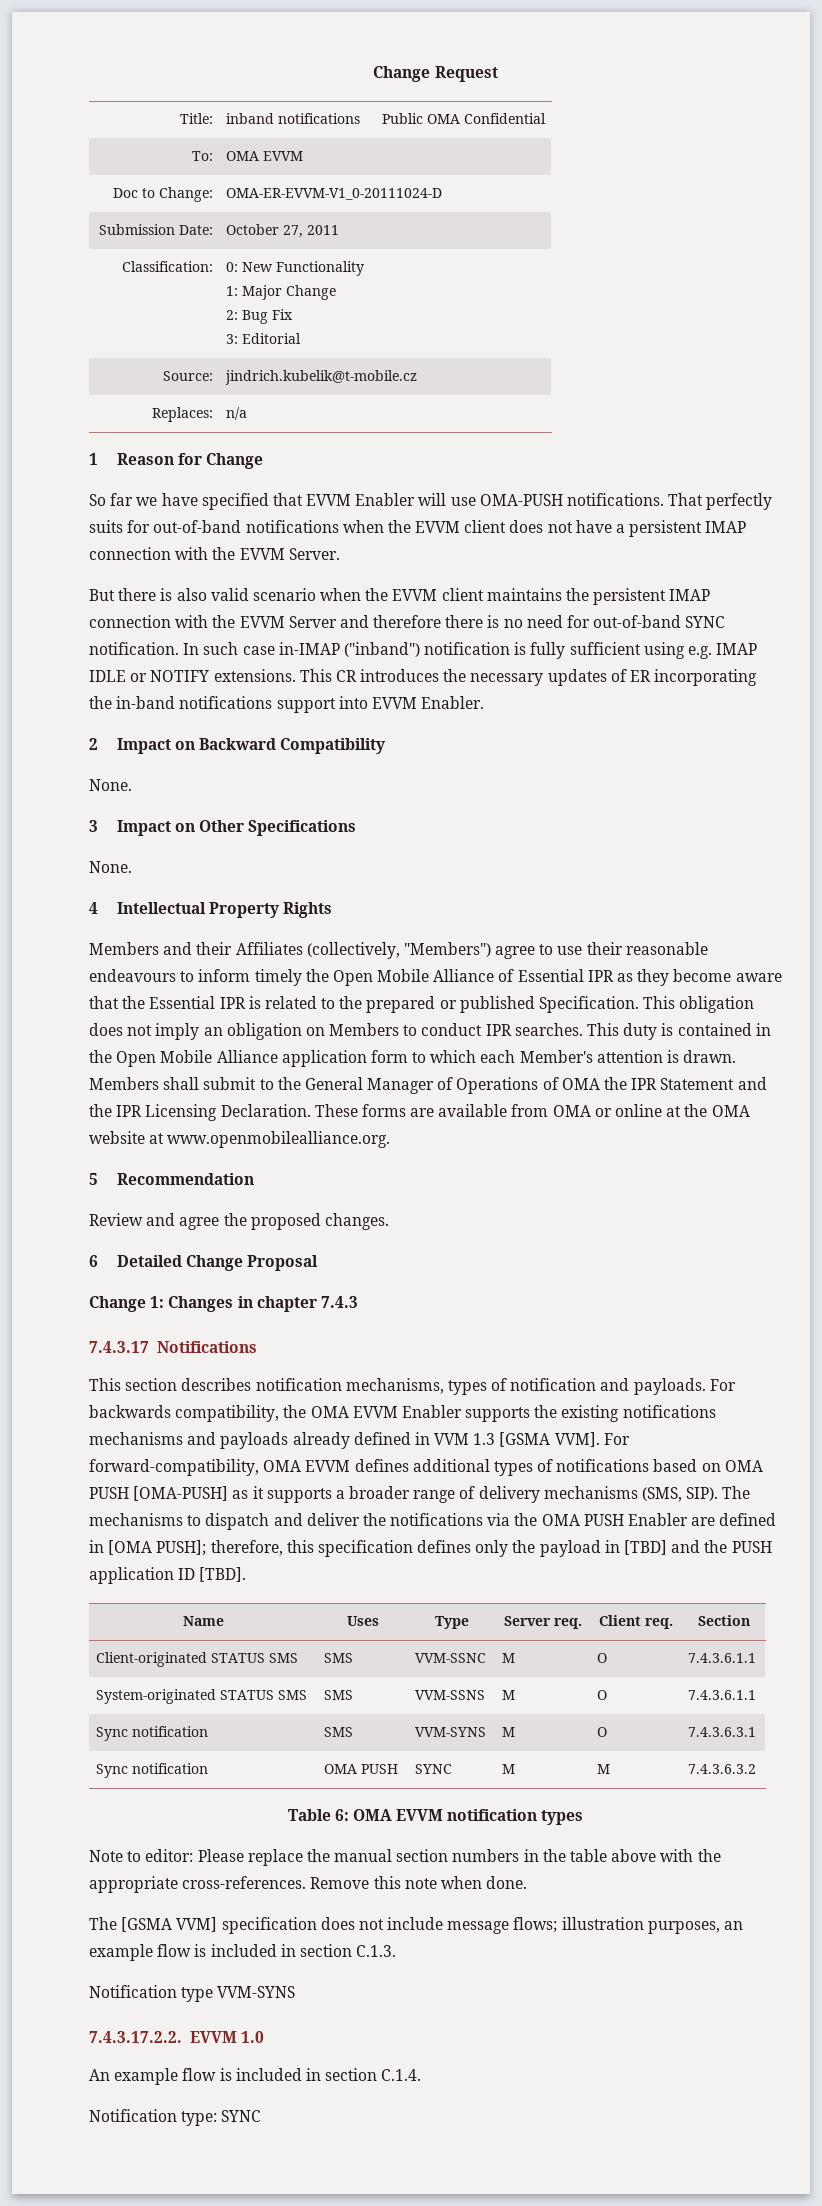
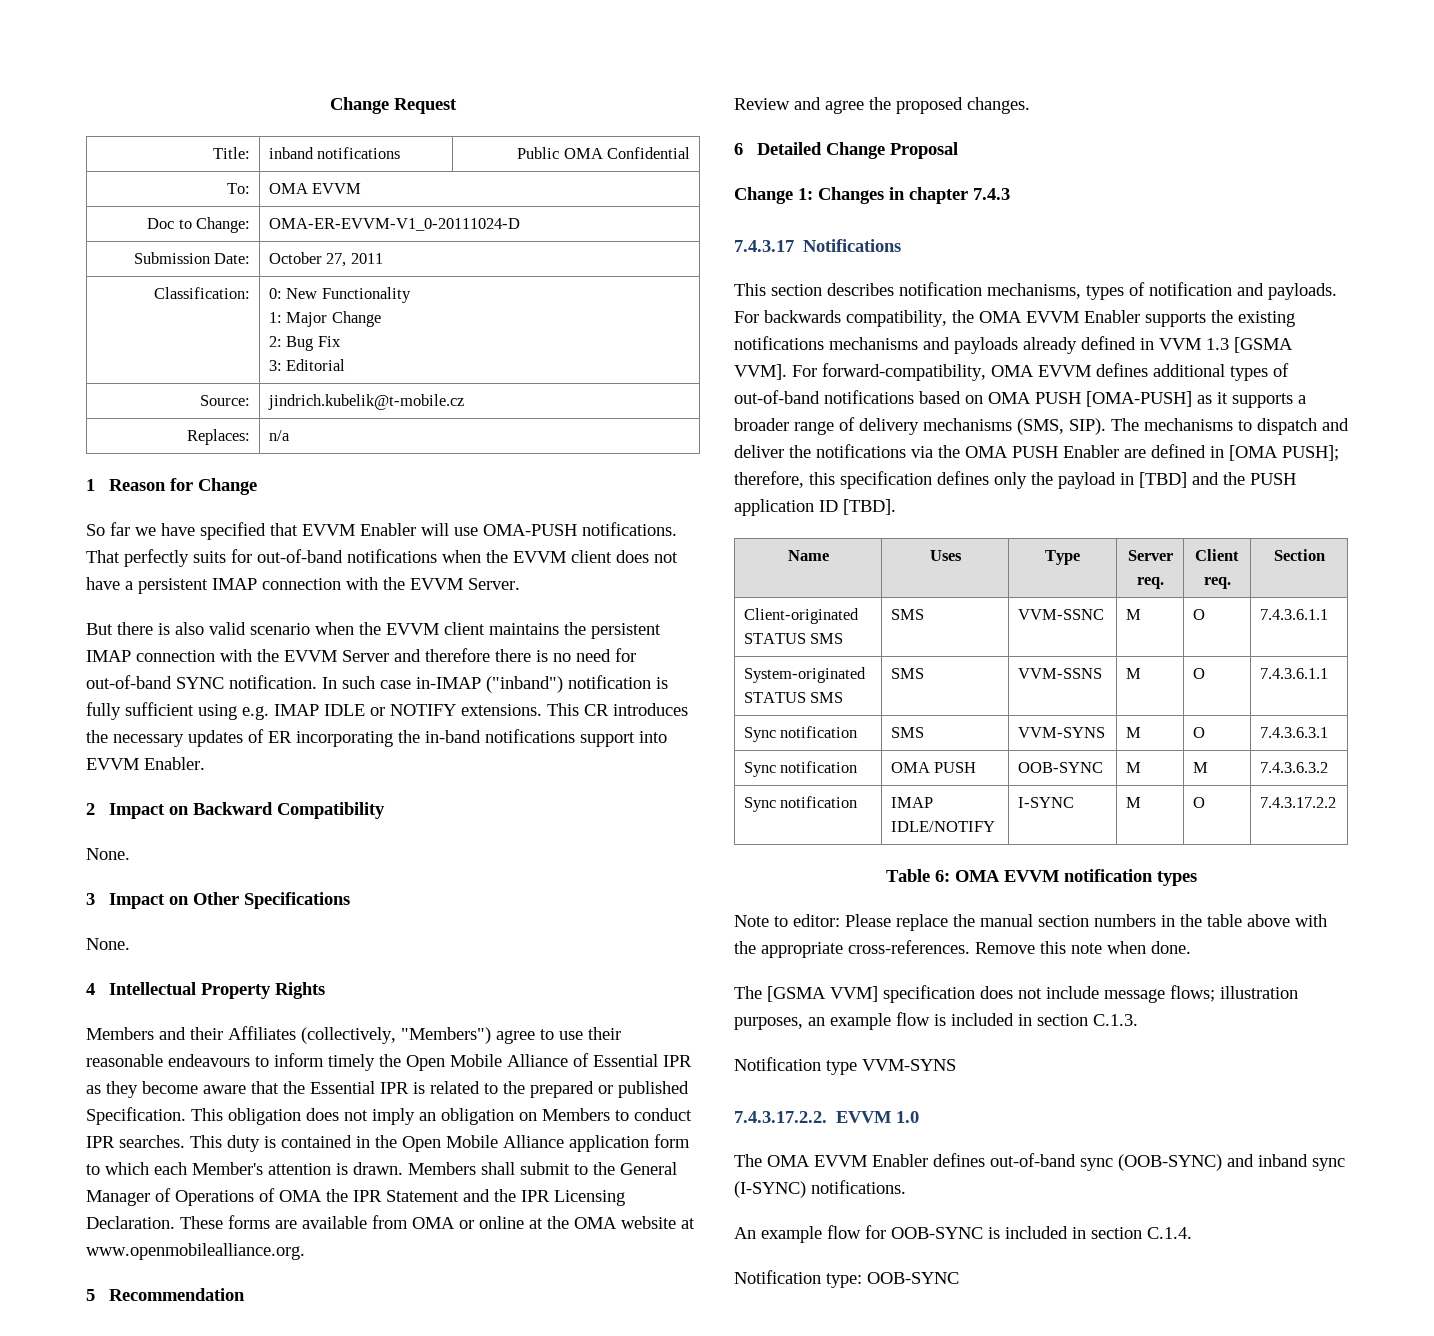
- For forward-compatibility, OMA EVVM defines additional types of notifications based on OMA PUSH [OMA-PUSH] as it supports a broader range of delivery mechanisms (SMS, SIP).
+ For forward-compatibility, OMA EVVM defines additional types of out-of-band notifications based on OMA PUSH [OMA-PUSH] as it supports a broader range of delivery mechanisms (SMS, SIP).
- Sync notification | OMA PUSH | SYNC | M | M | 7.4.3.6.3.2
+ Sync notification | OMA PUSH | OOB-SYNC | M | M | 7.4.3.6.3.2
+ Sync notification | IMAP IDLE/NOTIFY | I-SYNC | M | O | 7.4.3.17.2.2
+ The OMA EVVM Enabler defines out-of-band sync (OOB-SYNC) and inband sync (I-SYNC) notifications.
- An example flow is included in section C.1.4.
+ An example flow for OOB-SYNC is included in section C.1.4.
- Notification type: SYNC
+ Notification type: OOB-SYNC

